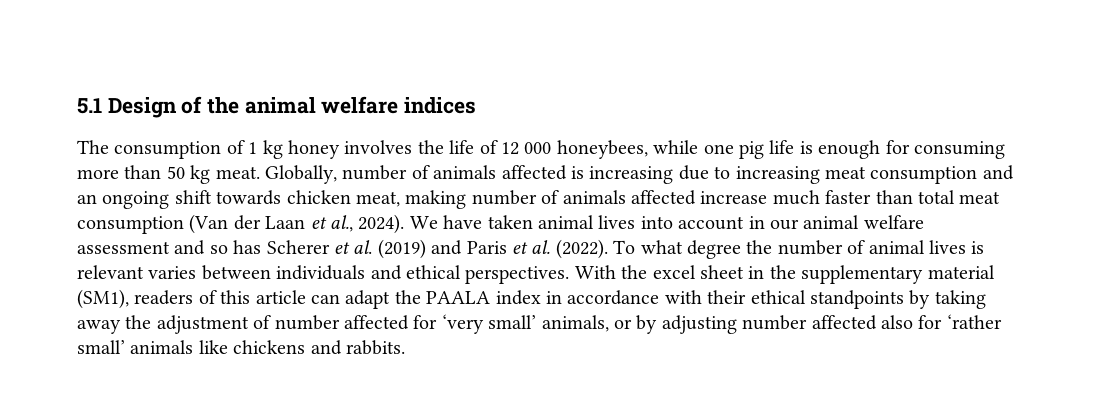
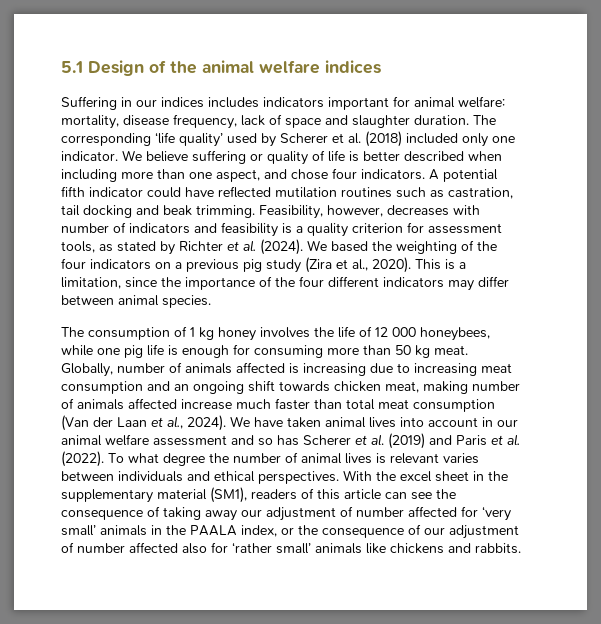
+ Suffering in our indices includes indicators important for animal welfare: mortality, disease frequency, lack of space and slaughter duration. The corresponding ‘life quality’ used by Scherer et al. (2018) included only one indicator. We believe suffering or quality of life is better described when including more than one aspect, and chose four indicators. A potential fifth indicator could have reflected mutilation routines such as castration, tail docking and beak trimming. Feasibility, however, decreases with number of indicators and feasibility is a quality criterion for assessment tools, as stated by Richter et al. (2024). We based the weighting of the four indicators on a previous pig study (Zira et al., 2020). This is a limitation, since the importance of the four different indicators may differ between animal species.
- With the excel sheet in the supplementary material (SM1), readers of this article can adapt the PAALA index in accordance with their ethical standpoints by taking away the adjustment of number affected for ‘very small’ animals, or by adjusting number affected also for ‘rather small’ animals like chickens and rabbits.
+ With the excel sheet in the supplementary material (SM1), readers of this article can see the consequence of taking away our adjustment of number affected for ‘very small’ animals in the PAALA index, or the consequence of our adjustment of number affected also for ‘rather small’ animals like chickens and rabbits.

